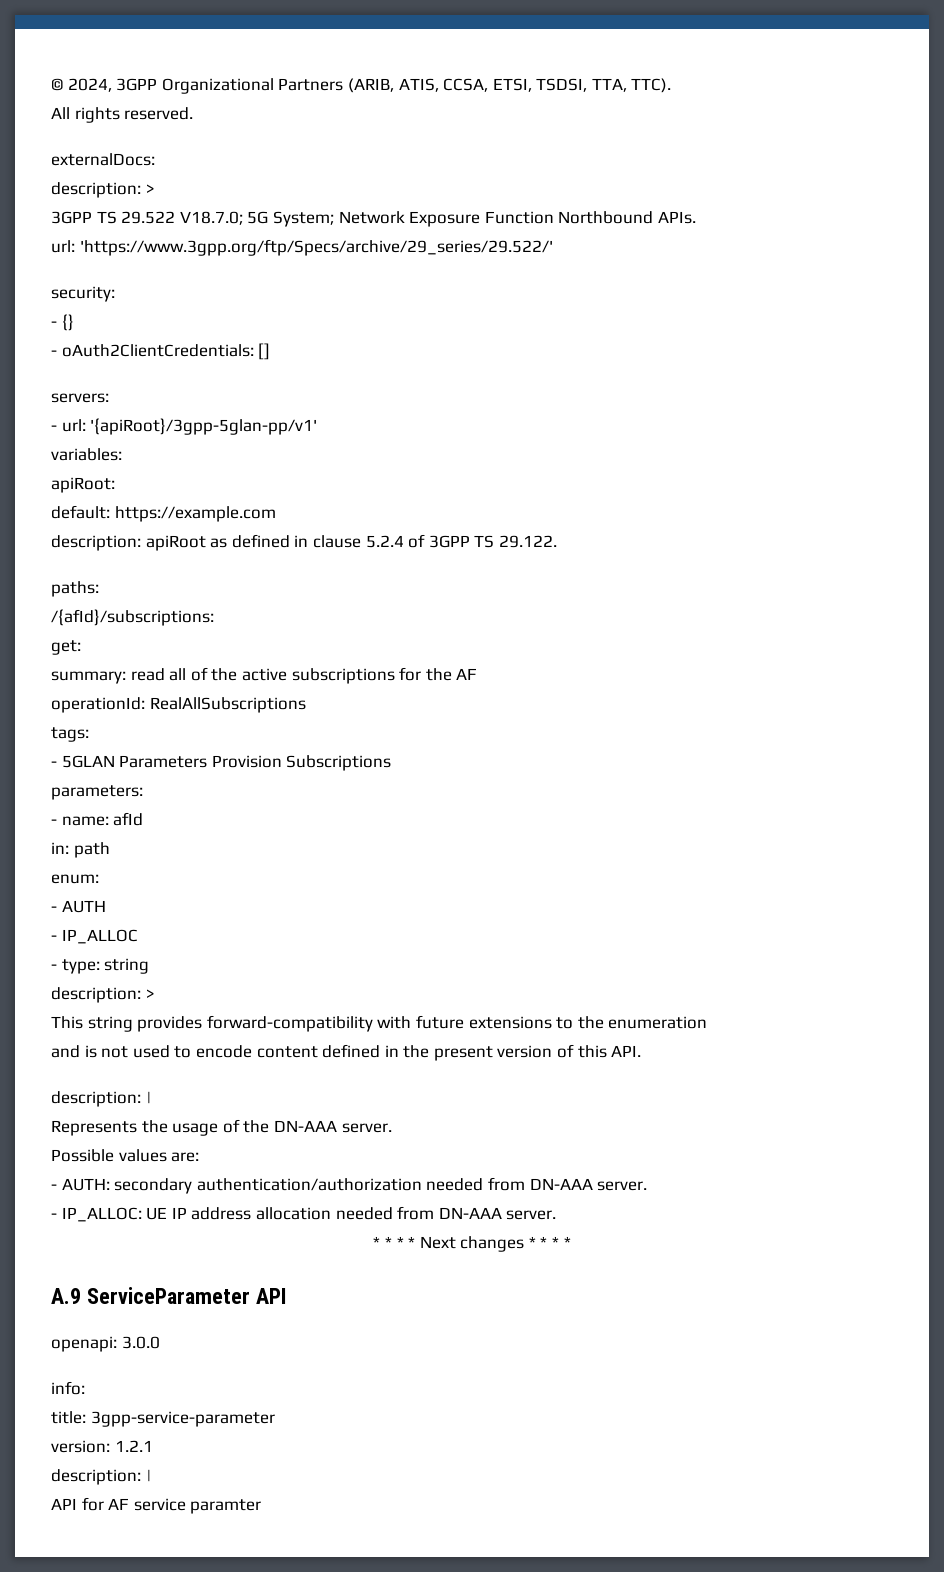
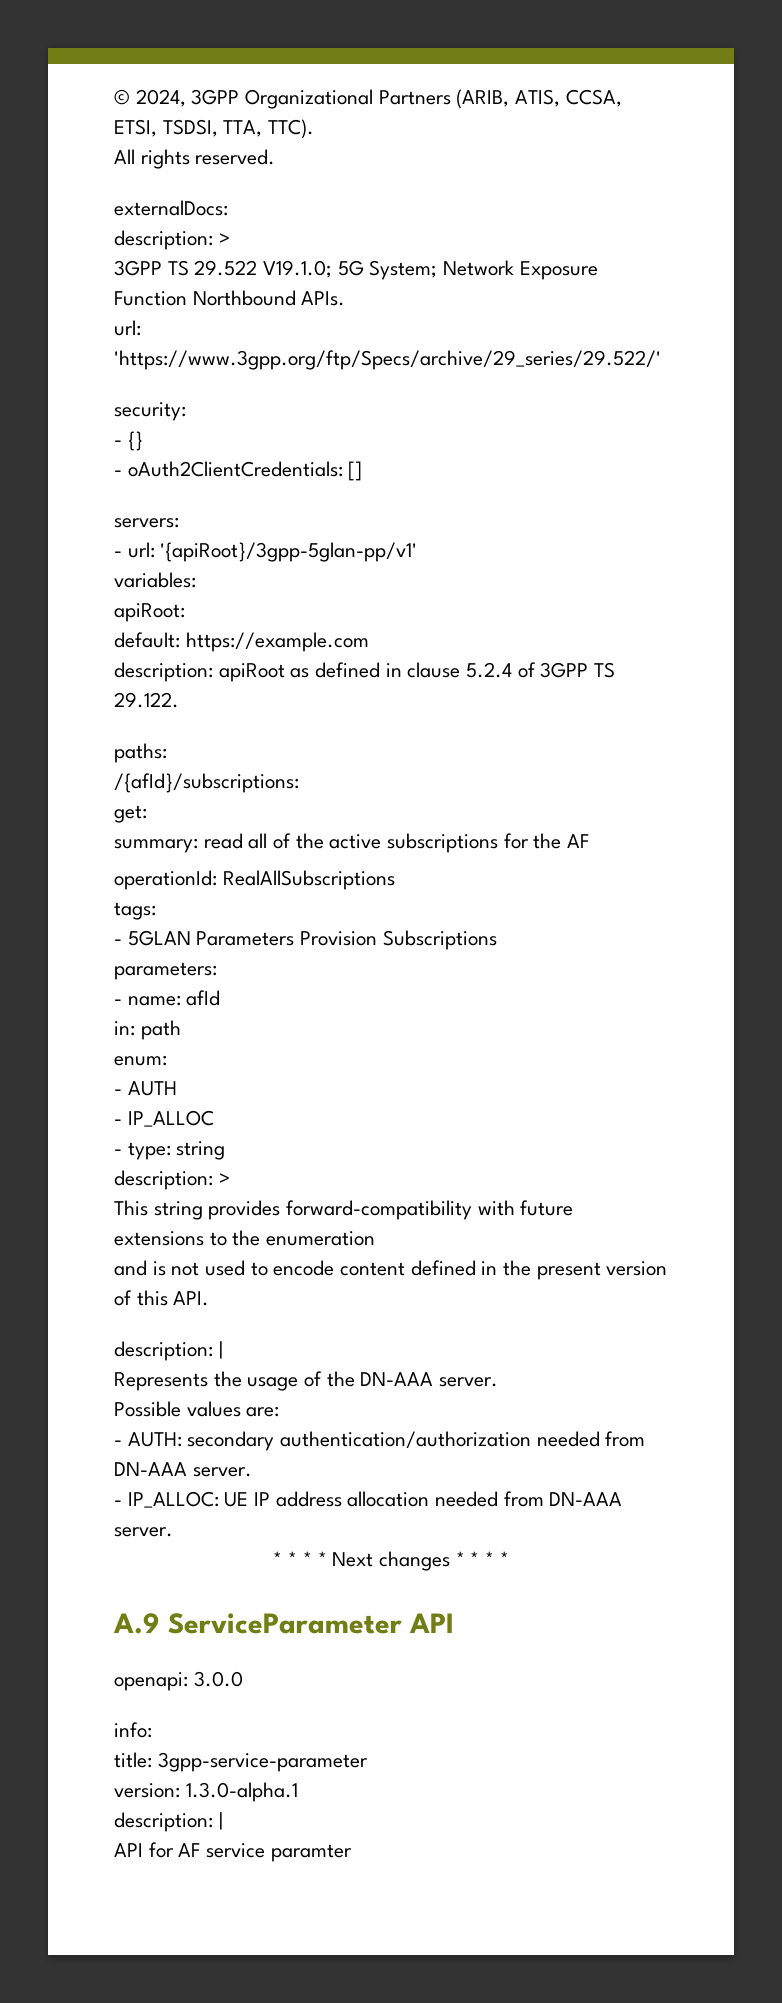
- 3GPP TS 29.522 V18.7.0; 5G System; Network Exposure Function Northbound APIs.
+ 3GPP TS 29.522 V19.1.0; 5G System; Network Exposure Function Northbound APIs.
- version: 1.2.1
+ version: 1.3.0-alpha.1

